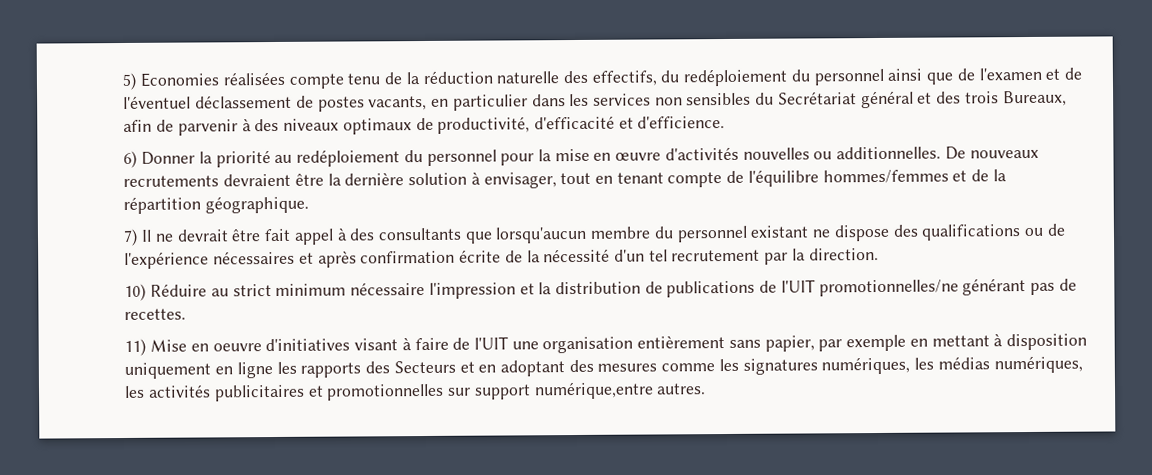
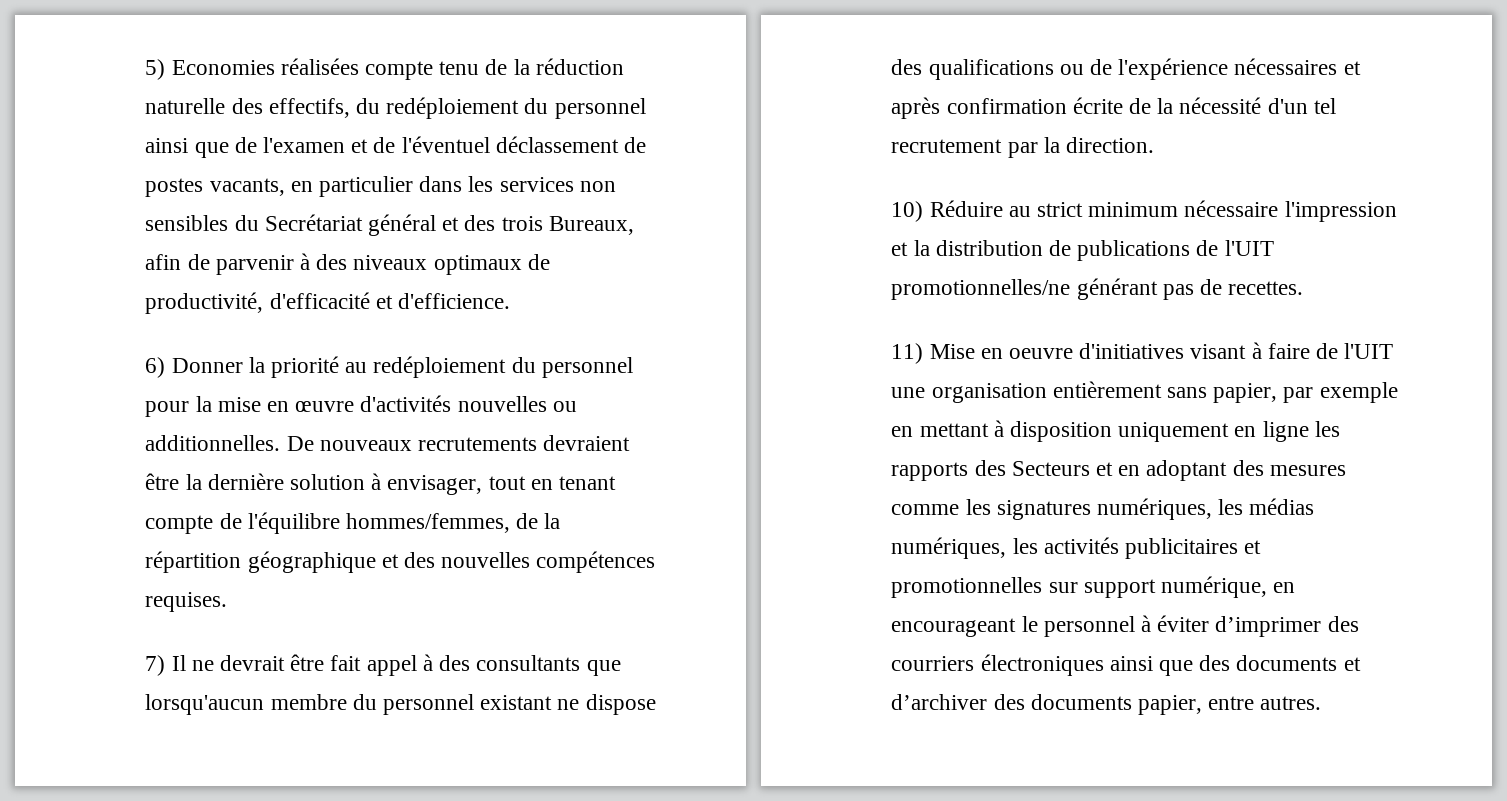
- De nouveaux recrutements devraient être la dernière solution à envisager, tout en tenant compte de l'équilibre hommes/femmes et de la répartition géographique.
+ De nouveaux recrutements devraient être la dernière solution à envisager, tout en tenant compte de l'équilibre hommes/femmes, de la répartition géographique et des nouvelles compétences requises.
- 11) Mise en oeuvre d'initiatives visant à faire de l'UIT une organisation entièrement sans papier, par exemple en mettant à disposition uniquement en ligne les rapports des Secteurs et en adoptant des mesures comme les signatures numériques, les médias numériques, les activités publicitaires et promotionnelles sur support numérique,entre autres.
+ 11) Mise en oeuvre d'initiatives visant à faire de l'UIT une organisation entièrement sans papier, par exemple en mettant à disposition uniquement en ligne les rapports des Secteurs et en adoptant des mesures comme les signatures numériques, les médias numériques, les activités publicitaires et promotionnelles sur support numérique, en encourageant le personnel à éviter d’imprimer des courriers électroniques ainsi que des documents et d’archiver des documents papier, entre autres.

